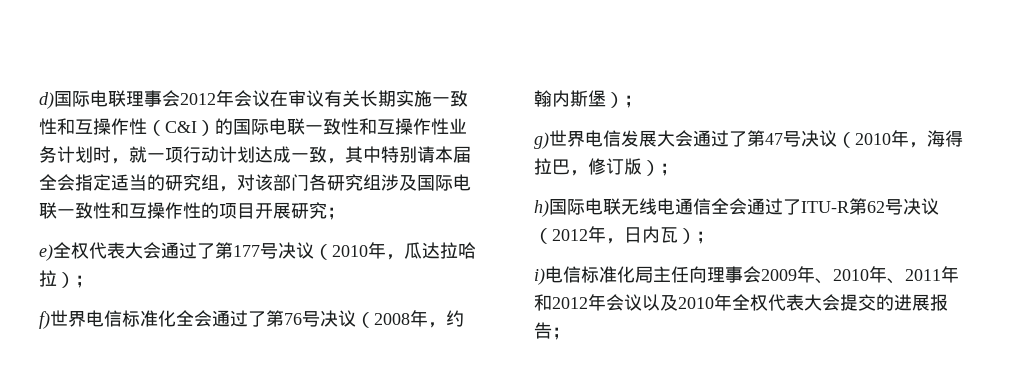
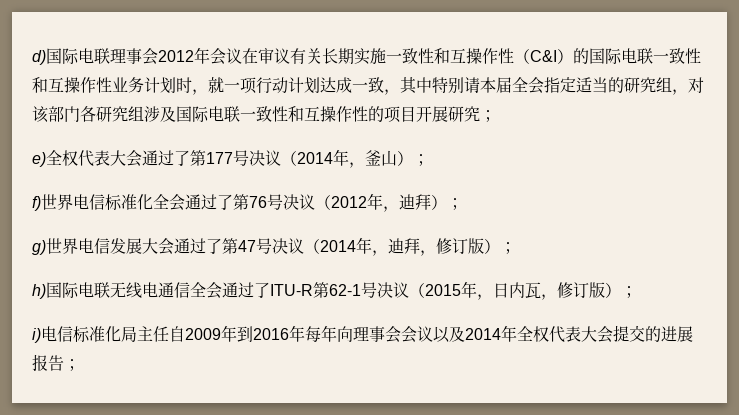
- e)全权代表大会通过了第177号决议（2010年，瓜达拉哈拉）；
+ e)全权代表大会通过了第177号决议（2014年，釜山）；
- f)世界电信标准化全会通过了第76号决议（2008年，约翰内斯堡）；
+ f)世界电信标准化全会通过了第76号决议（2012年，迪拜）；
- g)世界电信发展大会通过了第47号决议（2010年，海得拉巴，修订版）；
+ g)世界电信发展大会通过了第47号决议（2014年，迪拜，修订版）；
- h)国际电联无线电通信全会通过了ITU-R第62号决议（2012年，日内瓦）；
+ h)国际电联无线电通信全会通过了ITU-R第62-1号决议（2015年，日内瓦，修订版）；
- i)电信标准化局主任向理事会2009年、2010年、2011年和2012年会议以及2010年全权代表大会提交的进展报告；
+ i)电信标准化局主任自2009年到2016年每年向理事会会议以及2014年全权代表大会提交的进展报告；

